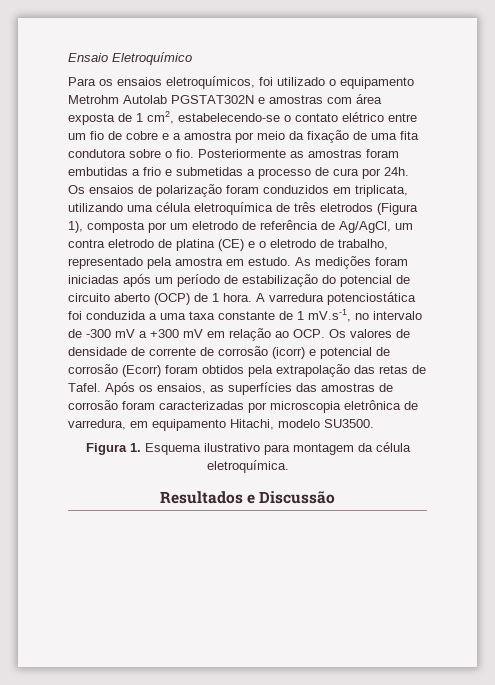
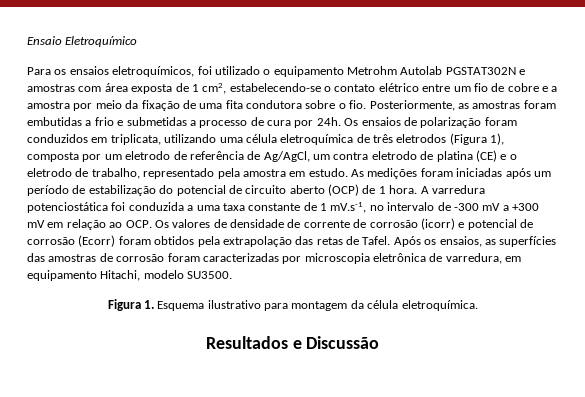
- Posteriormente as amostras foram embutidas a frio e submetidas a processo de cura por 24h.
+ Posteriormente, as amostras foram embutidas a frio e submetidas a processo de cura por 24h.

